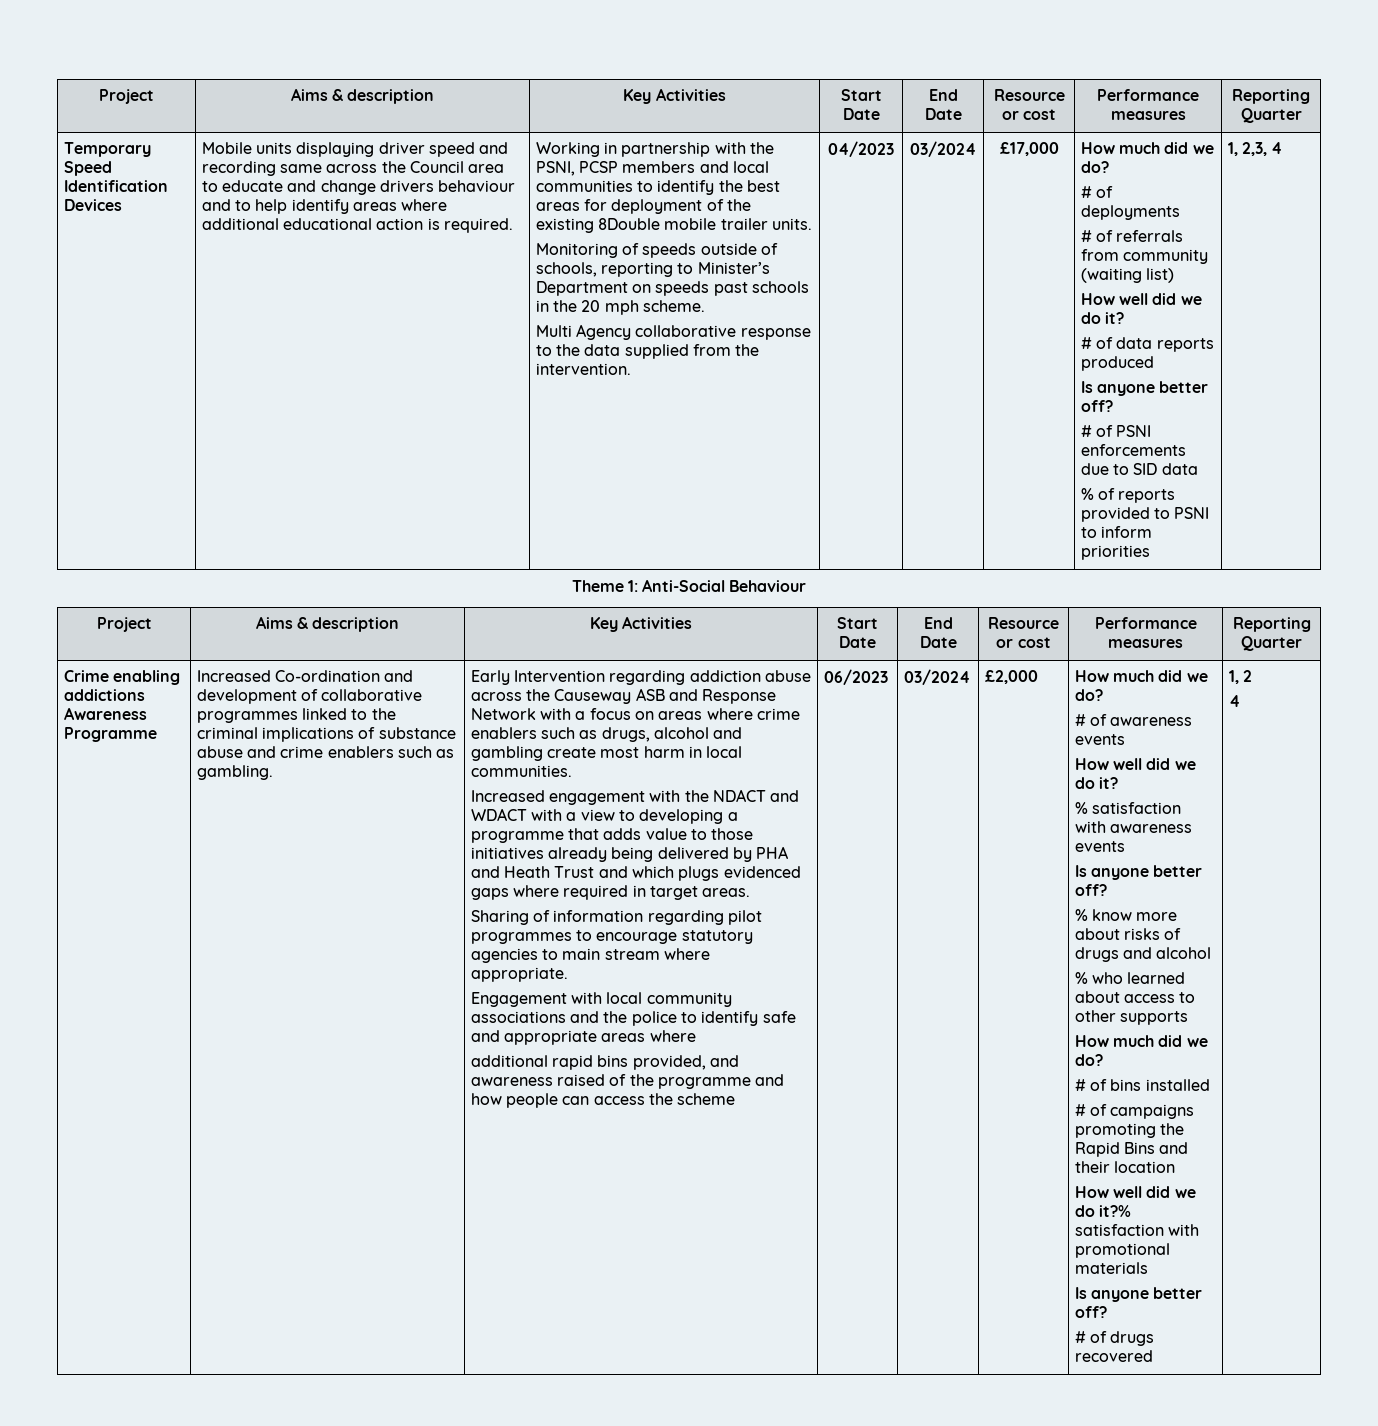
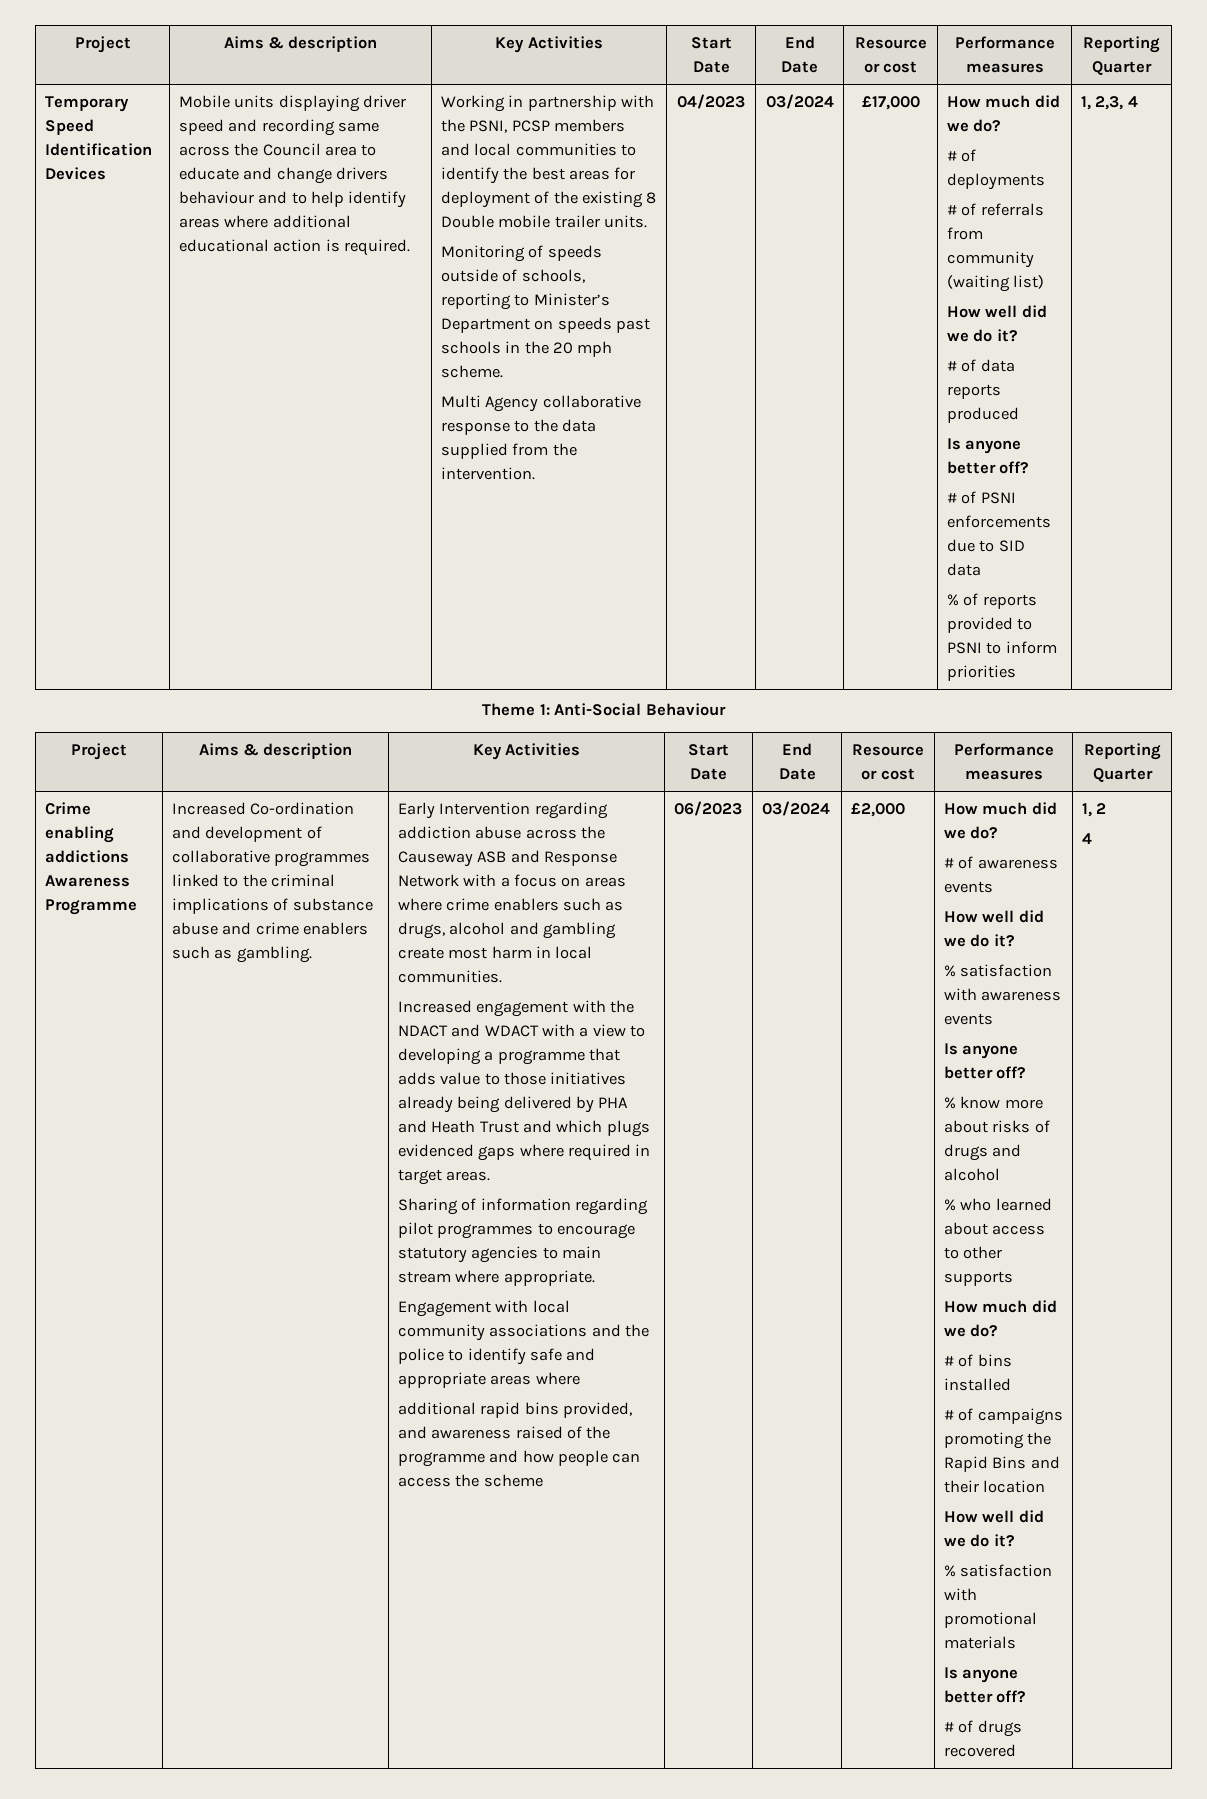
- Working in partnership with the PSNI, PCSP members and local communities to identify the best areas for deployment of the existing 8Double mobile trailer units.
+ Working in partnership with the PSNI, PCSP members and local communities to identify the best areas for deployment of the existing 8 Double mobile trailer units.
  # of campaigns promoting the Rapid Bins and their location
- How well did we do it?% satisfaction with promotional materials
+ How well did we do it?
+ % satisfaction with promotional materials

